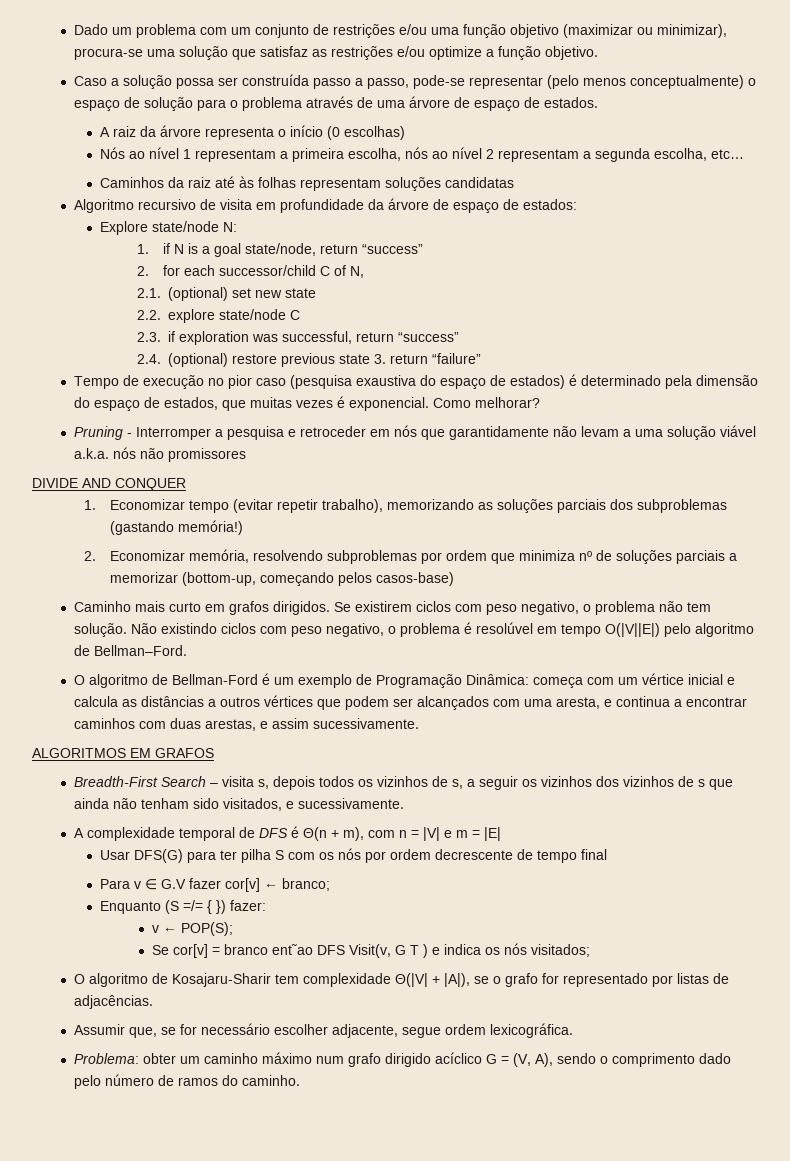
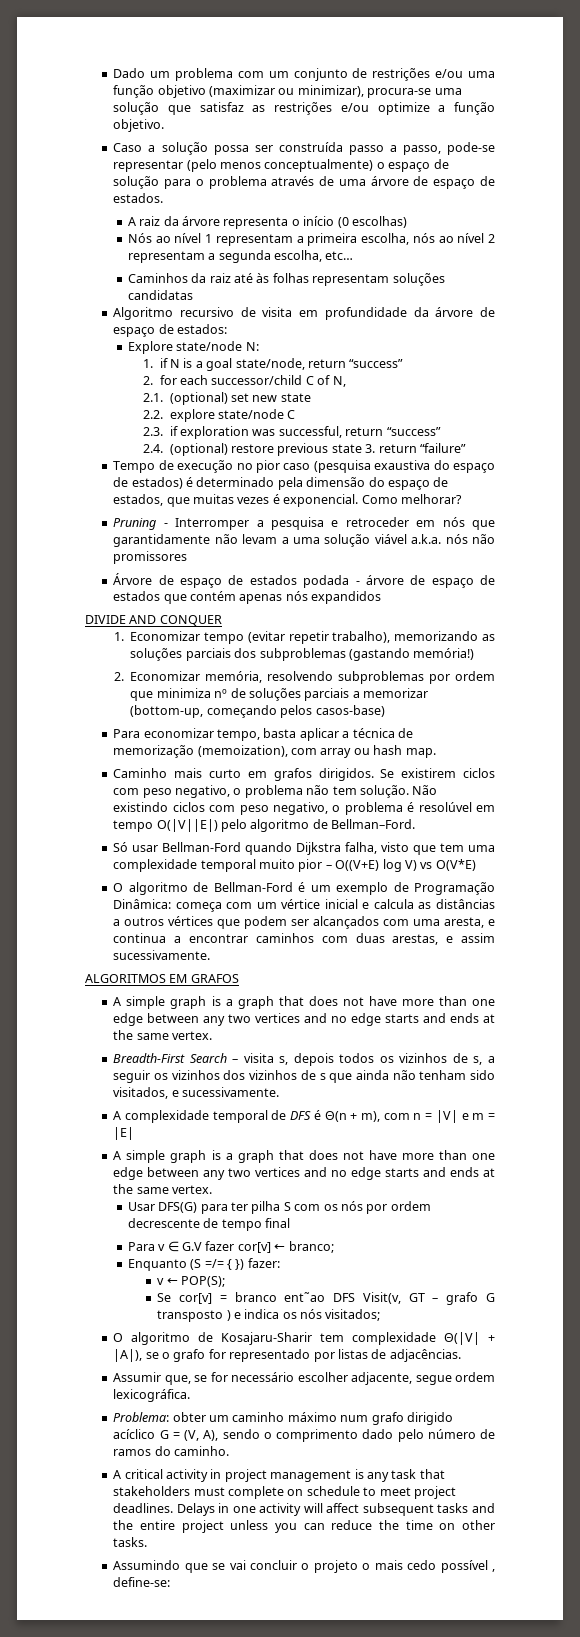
+ Árvore de espaço de estados podada - árvore de espaço de estados que contém apenas nós expandidos
+ Para economizar tempo, basta aplicar a técnica de memorização (memoization), com array ou hash map.
+ Só usar Bellman-Ford quando Dijkstra falha, visto que tem uma complexidade temporal muito pior – O((V+E) log V) vs O(V*E)
  ALGORITMOS EM GRAFOS
+ A simple graph is a graph that does not have more than one edge between any two vertices and no edge starts and ends at the same vertex.
  A complexidade temporal de DFS é Θ(n + m), com n = |V| e m = |E|
+ A simple graph is a graph that does not have more than one edge between any two vertices and no edge starts and ends at the same vertex.
- Se cor[v] = branco ent˜ao DFS Visit(v, G T ) e indica os nós visitados;
+ Se cor[v] = branco ent˜ao DFS Visit(v, GT – grafo G transposto ) e indica os nós visitados;
+ A critical activity in project management is any task that stakeholders must complete on schedule to meet project deadlines. Delays in one activity will affect subsequent tasks and the entire project unless you can reduce the time on other tasks.
+ Assumindo que se vai concluir o projeto o mais cedo possível , define-se:

